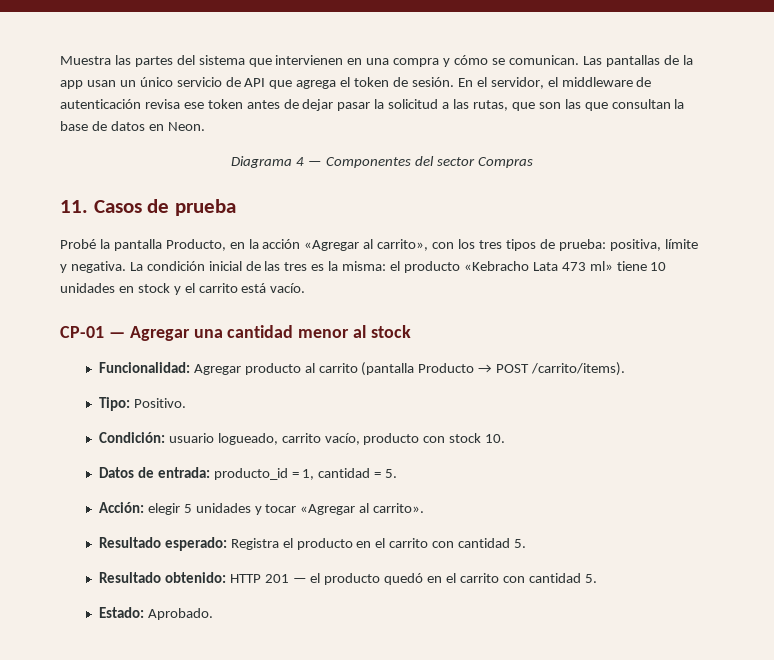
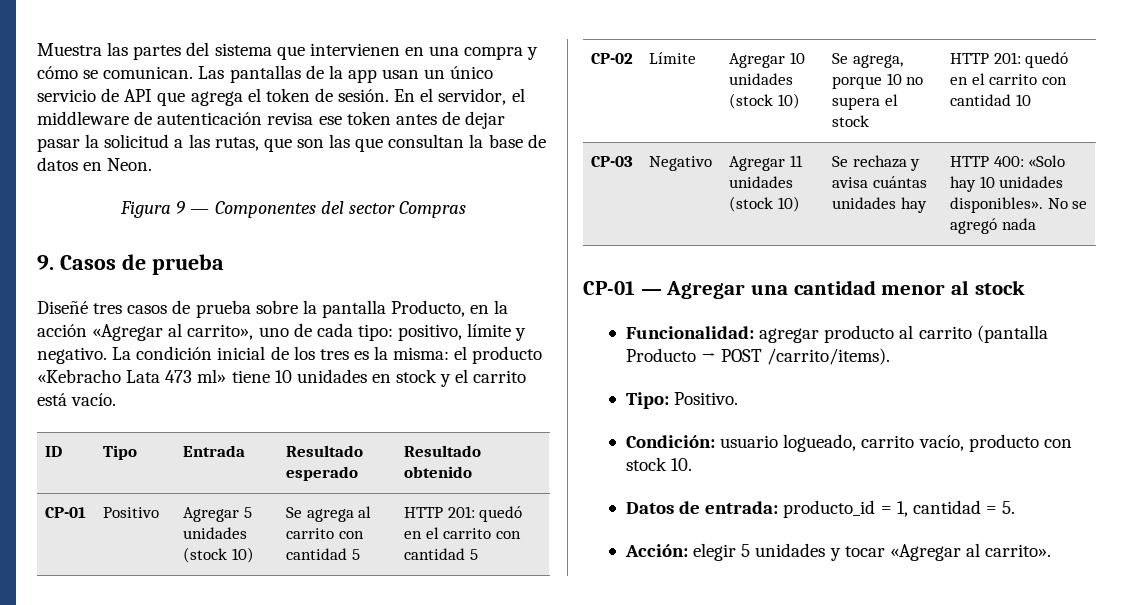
- Diagrama 4 — Componentes del sector Compras
+ Figura 9 — Componentes del sector Compras
- 11. Casos de prueba
+ 9. Casos de prueba
- Probé la pantalla Producto, en la acción «Agregar al carrito», con los tres tipos de prueba: positiva, límite y negativa.
+ Diseñé tres casos de prueba sobre la pantalla Producto, en la acción «Agregar al carrito», uno de cada tipo: positivo, límite y negativo.
- La condición inicial de las tres es la misma: el producto «Kebracho Lata 473 ml» tiene 10 unidades en stock y el carrito está vacío.
+ La condición inicial de los tres es la misma: el producto «Kebracho Lata 473 ml» tiene 10 unidades en stock y el carrito está vacío.
+ ID | Tipo | Entrada | Resultado esperado | Resultado obtenido
+ CP-01 | Positivo | Agregar 5 unidades (stock 10) | Se agrega al carrito con cantidad 5 | HTTP 201: quedó en el carrito con cantidad 5
+ CP-02 | Límite | Agregar 10 unidades (stock 10) | Se agrega, porque 10 no supera el stock | HTTP 201: quedó en el carrito con cantidad 10
+ CP-03 | Negativo | Agregar 11 unidades (stock 10) | Se rechaza y avisa cuántas unidades hay | HTTP 400: «Solo hay 10 unidades disponibles». No se agregó nada
- Funcionalidad: Agregar producto al carrito (pantalla Producto → POST /carrito/items).
+ Funcionalidad: agregar producto al carrito (pantalla Producto → POST /carrito/items).
- Resultado esperado: Registra el producto en el carrito con cantidad 5.
- Resultado obtenido: HTTP 201 — el producto quedó en el carrito con cantidad 5.
- Estado: Aprobado.

